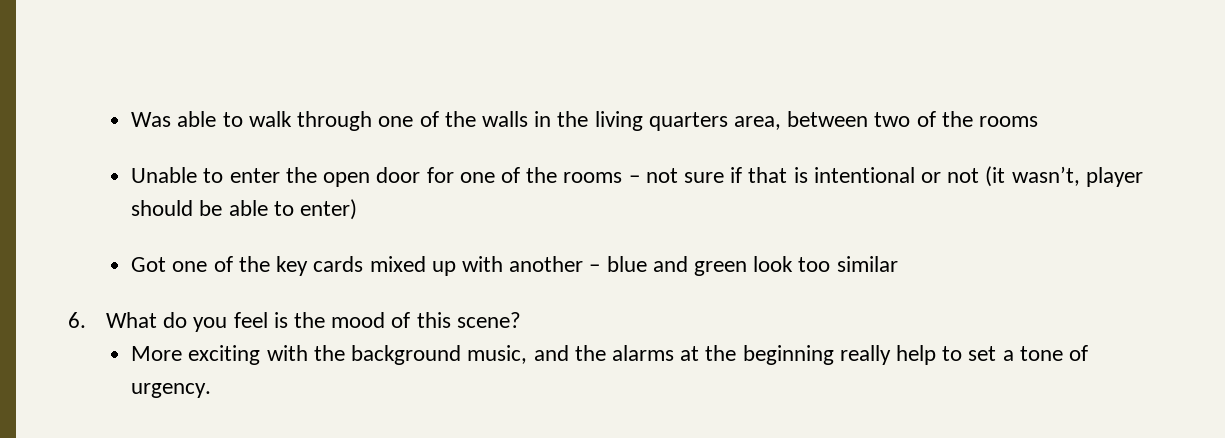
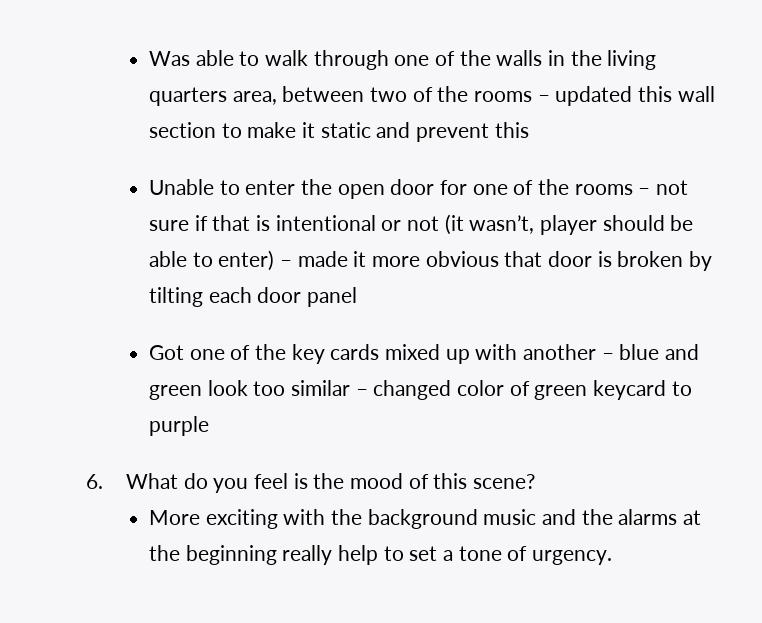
- Was able to walk through one of the walls in the living quarters area, between two of the rooms
+ Was able to walk through one of the walls in the living quarters area, between two of the rooms – updated this wall section to make it static and prevent this
- Unable to enter the open door for one of the rooms – not sure if that is intentional or not (it wasn’t, player should be able to enter)
+ Unable to enter the open door for one of the rooms – not sure if that is intentional or not (it wasn’t, player should be able to enter) – made it more obvious that door is broken by tilting each door panel
- Got one of the key cards mixed up with another – blue and green look too similar
+ Got one of the key cards mixed up with another – blue and green look too similar – changed color of green keycard to purple
- More exciting with the background music, and the alarms at the beginning really help to set a tone of urgency.
+ More exciting with the background music and the alarms at the beginning really help to set a tone of urgency.

